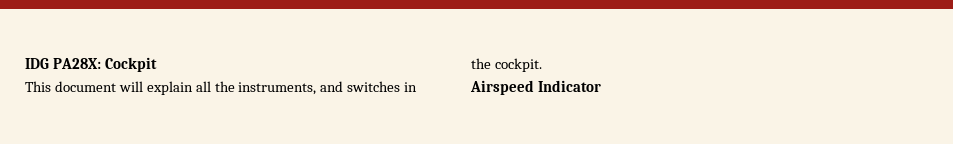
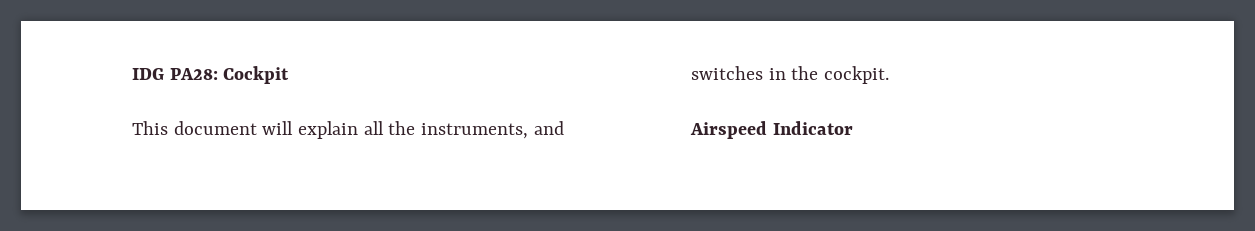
- IDG PA28X: Cockpit
+ IDG PA28: Cockpit

